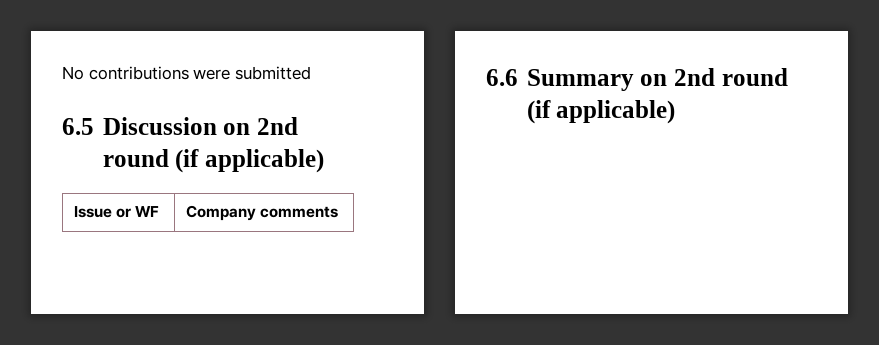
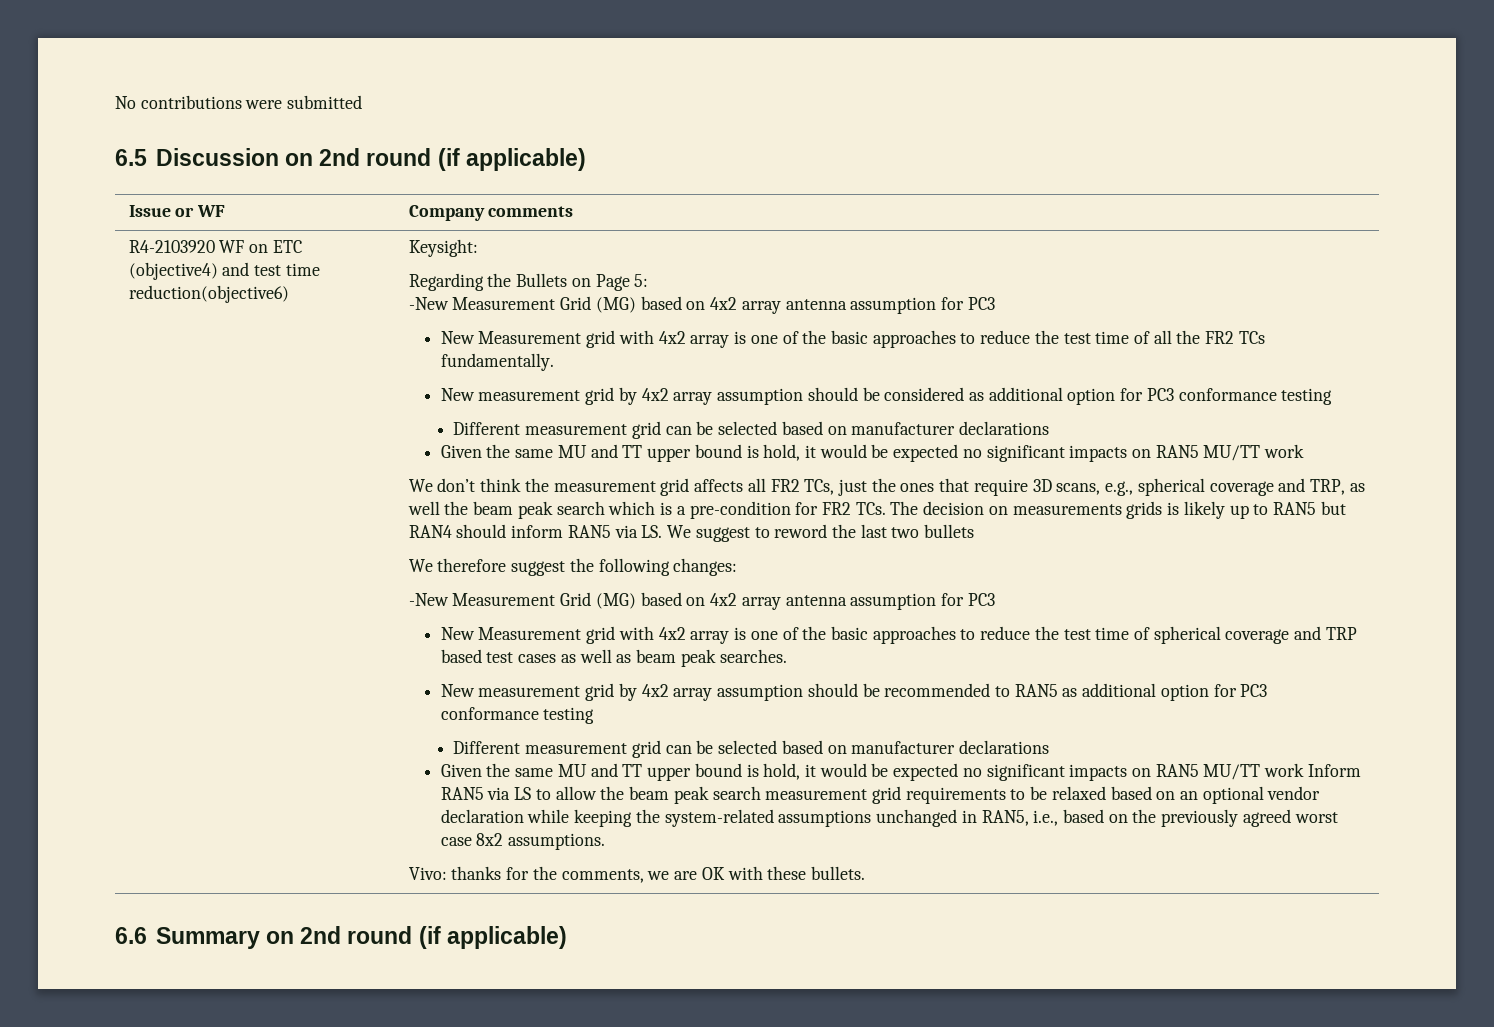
+ R4-2103920 WF on ETC (objective4) and test time reduction(objective6) | Keysight:
+ Regarding the Bullets on Page 5:
+ -New Measurement Grid (MG) based on 4x2 array antenna assumption for PC3
+ New Measurement grid with 4x2 array is one of the basic approaches to reduce the test time of all the FR2 TCs fundamentally.
+ New measurement grid by 4x2 array assumption should be considered as additional option for PC3 conformance testing
+ Different measurement grid can be selected based on manufacturer declarations
+ Given the same MU and TT upper bound is hold, it would be expected no significant impacts on RAN5 MU/TT work
+ We don’t think the measurement grid affects all FR2 TCs, just the ones that require 3D scans, e.g., spherical coverage and TRP, as well the beam peak search which is a pre-condition for FR2 TCs. The decision on measurements grids is likely up to RAN5 but RAN4 should inform RAN5 via LS. We suggest to reword the last two bullets
+ We therefore suggest the following changes:
+ -New Measurement Grid (MG) based on 4x2 array antenna assumption for PC3
+ New Measurement grid with 4x2 array is one of the basic approaches to reduce the test time of spherical coverage and TRP based test cases as well as beam peak searches.
+ New measurement grid by 4x2 array assumption should be recommended to RAN5 as additional option for PC3 conformance testing
+ Different measurement grid can be selected based on manufacturer declarations
+ Given the same MU and TT upper bound is hold, it would be expected no significant impacts on RAN5 MU/TT work Inform RAN5 via LS to allow the beam peak search measurement grid requirements to be relaxed based on an optional vendor declaration while keeping the system-related assumptions unchanged in RAN5, i.e., based on the previously agreed worst case 8x2 assumptions.
+ Vivo: thanks for the comments, we are OK with these bullets.

